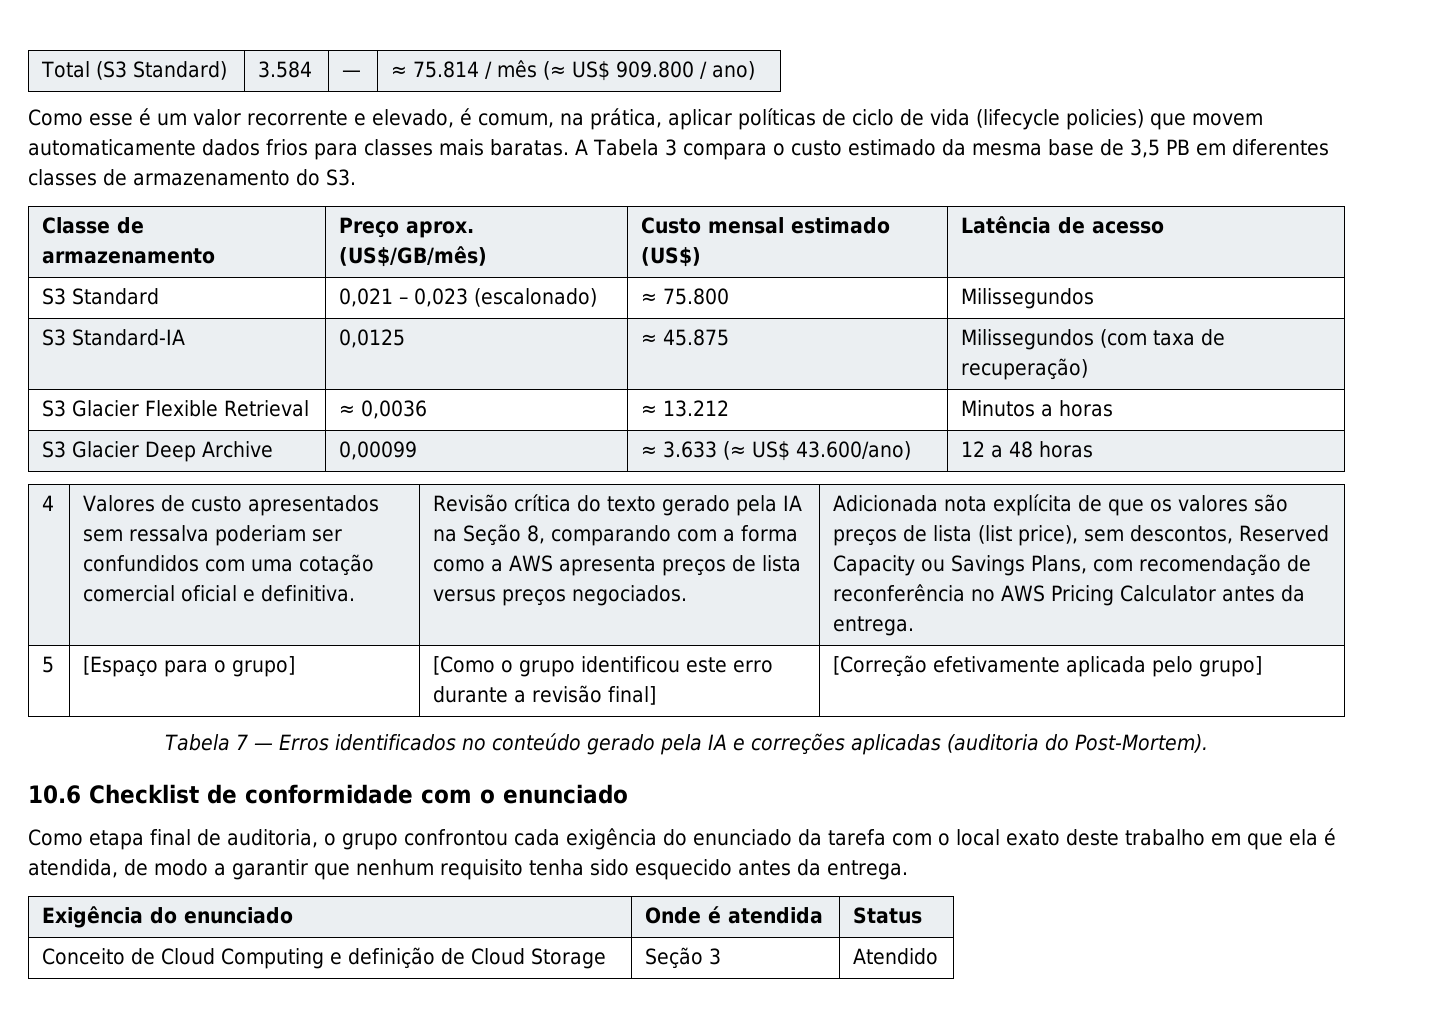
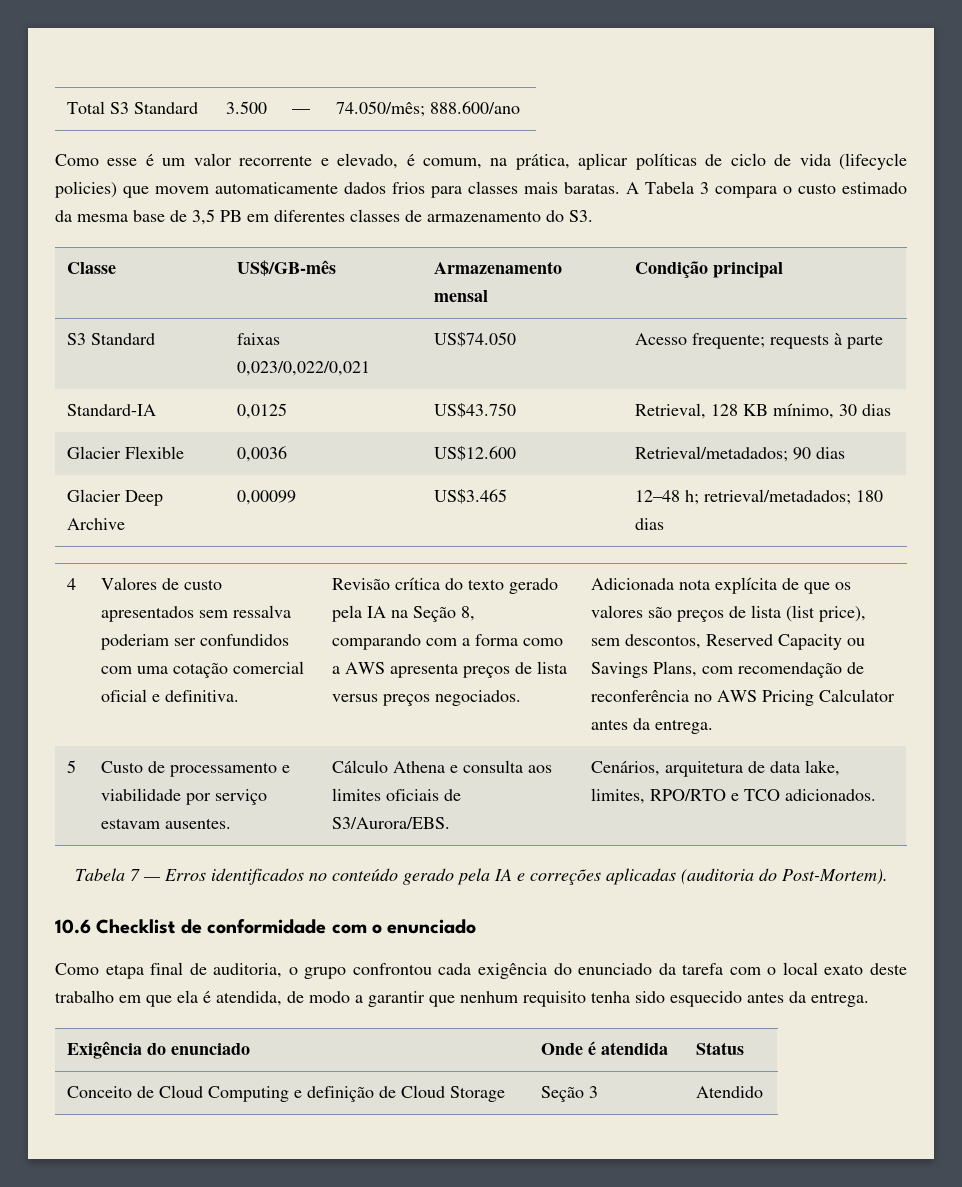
- Total (S3 Standard) | 3.584 | — | ≈ 75.814 / mês (≈ US$ 909.800 / ano)
+ Total S3 Standard | 3.500 | — | 74.050/mês; 888.600/ano
- Classe de armazenamento | Preço aprox. (US$/GB/mês) | Custo mensal estimado (US$) | Latência de acesso
- S3 Standard | 0,021 – 0,023 (escalonado) | ≈ 75.800 | Milissegundos
- S3 Standard-IA | 0,0125 | ≈ 45.875 | Milissegundos (com taxa de recuperação)
- S3 Glacier Flexible Retrieval | ≈ 0,0036 | ≈ 13.212 | Minutos a horas
- S3 Glacier Deep Archive | 0,00099 | ≈ 3.633 (≈ US$ 43.600/ano) | 12 a 48 horas
+ Classe | US$/GB-mês | Armazenamento mensal | Condição principal
+ S3 Standard | faixas 0,023/0,022/0,021 | US$74.050 | Acesso frequente; requests à parte
+ Standard-IA | 0,0125 | US$43.750 | Retrieval, 128 KB mínimo, 30 dias
+ Glacier Flexible | 0,0036 | US$12.600 | Retrieval/metadados; 90 dias
+ Glacier Deep Archive | 0,00099 | US$3.465 | 12–48 h; retrieval/metadados; 180 dias
- 5 | [Espaço para o grupo] | [Como o grupo identificou este erro durante a revisão final] | [Correção efetivamente aplicada pelo grupo]
+ 5 | Custo de processamento e viabilidade por serviço estavam ausentes. | Cálculo Athena e consulta aos limites oficiais de S3/Aurora/EBS. | Cenários, arquitetura de data lake, limites, RPO/RTO e TCO adicionados.

